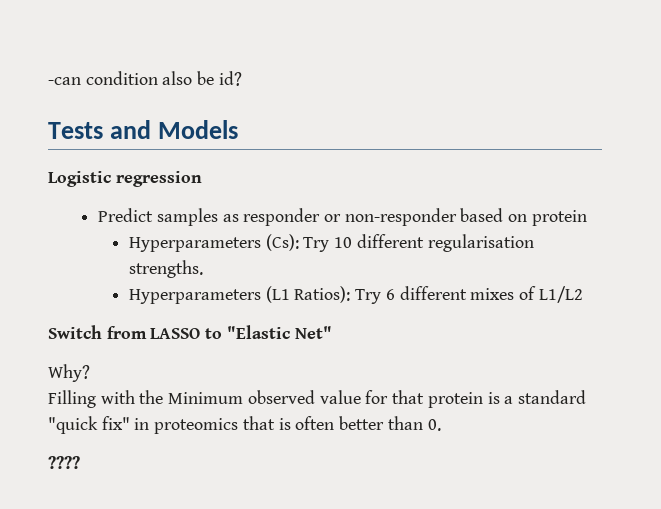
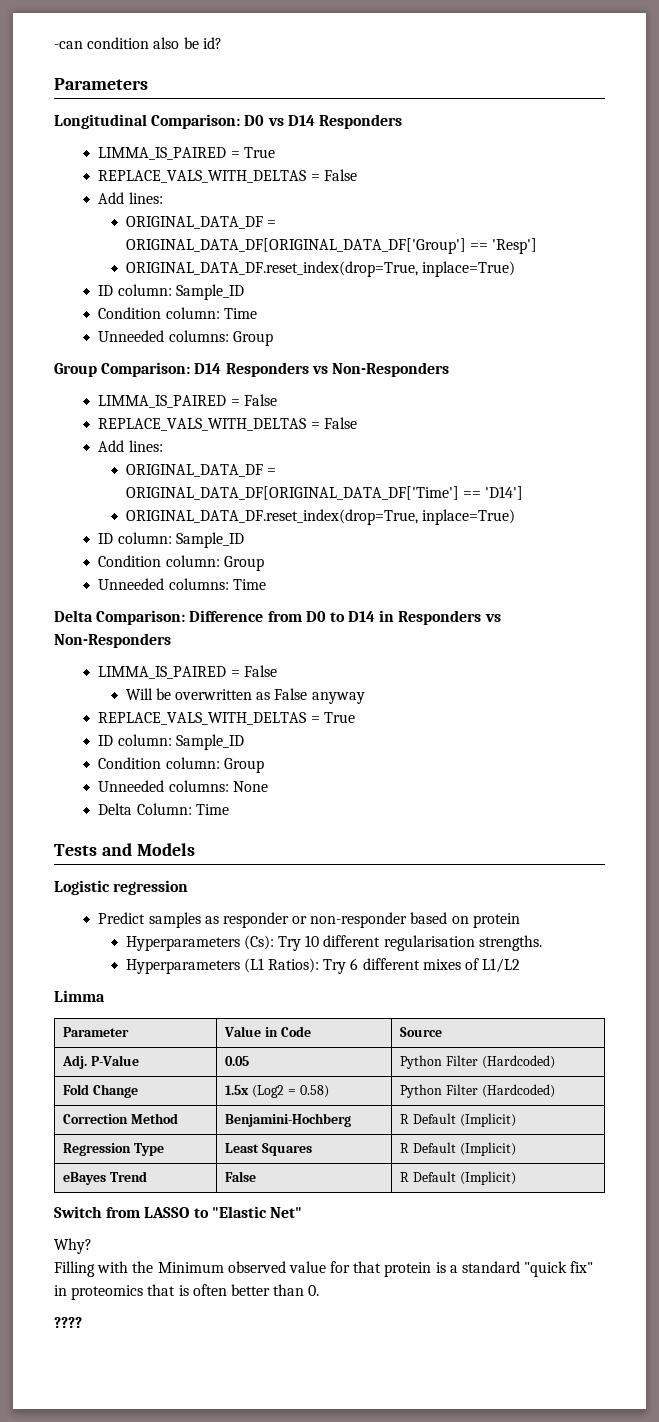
+ Parameters
+ Longitudinal Comparison: D0 vs D14 Responders
+ LIMMA_IS_PAIRED = True
+ REPLACE_VALS_WITH_DELTAS = False
+ Add lines:
+ ORIGINAL_DATA_DF = ORIGINAL_DATA_DF[ORIGINAL_DATA_DF['Group'] == 'Resp']
+ ORIGINAL_DATA_DF.reset_index(drop=True, inplace=True)
+ ID column: Sample_ID
+ Condition column: Time
+ Unneeded columns: Group
+ Group Comparison: D14 Responders vs Non-Responders
+ LIMMA_IS_PAIRED = False
+ REPLACE_VALS_WITH_DELTAS = False
+ Add lines:
+ ORIGINAL_DATA_DF = ORIGINAL_DATA_DF[ORIGINAL_DATA_DF['Time'] == 'D14']
+ ORIGINAL_DATA_DF.reset_index(drop=True, inplace=True)
+ ID column: Sample_ID
+ Condition column: Group
+ Unneeded columns: Time
+ Delta Comparison: Difference from D0 to D14 in Responders vs Non-Responders
+ LIMMA_IS_PAIRED = False
+ Will be overwritten as False anyway
+ REPLACE_VALS_WITH_DELTAS = True
+ ID column: Sample_ID
+ Condition column: Group
+ Unneeded columns: None
+ Delta Column: Time
+ Limma
+ Parameter | Value in Code | Source
+ Adj. P-Value | 0.05 | Python Filter (Hardcoded)
+ Fold Change | 1.5x (Log2 = 0.58) | Python Filter (Hardcoded)
+ Correction Method | Benjamini-Hochberg | R Default (Implicit)
+ Regression Type | Least Squares | R Default (Implicit)
+ eBayes Trend | False | R Default (Implicit)

